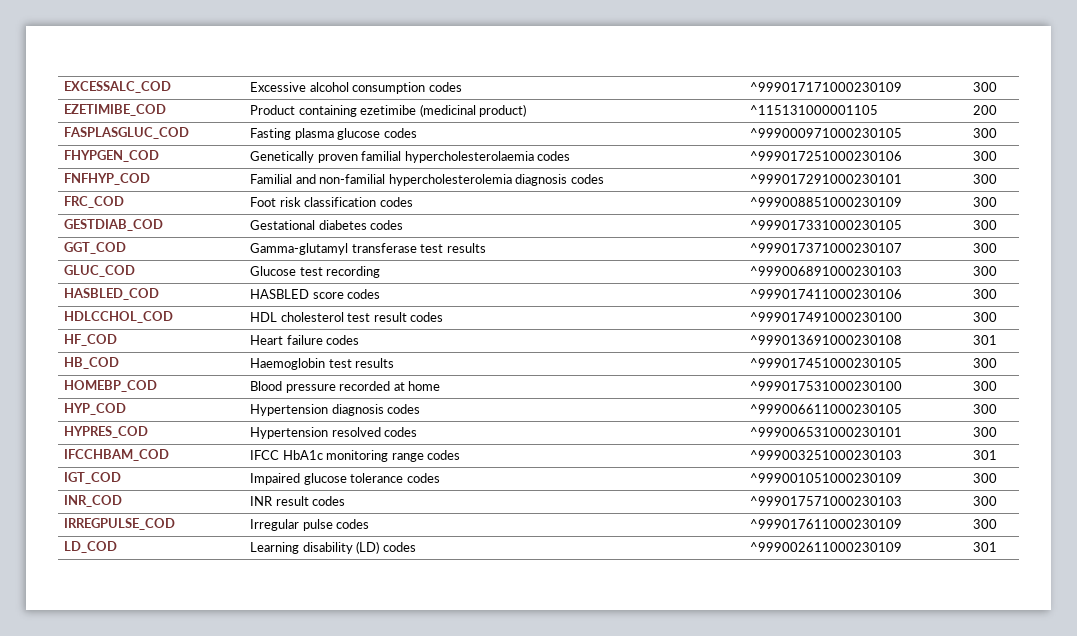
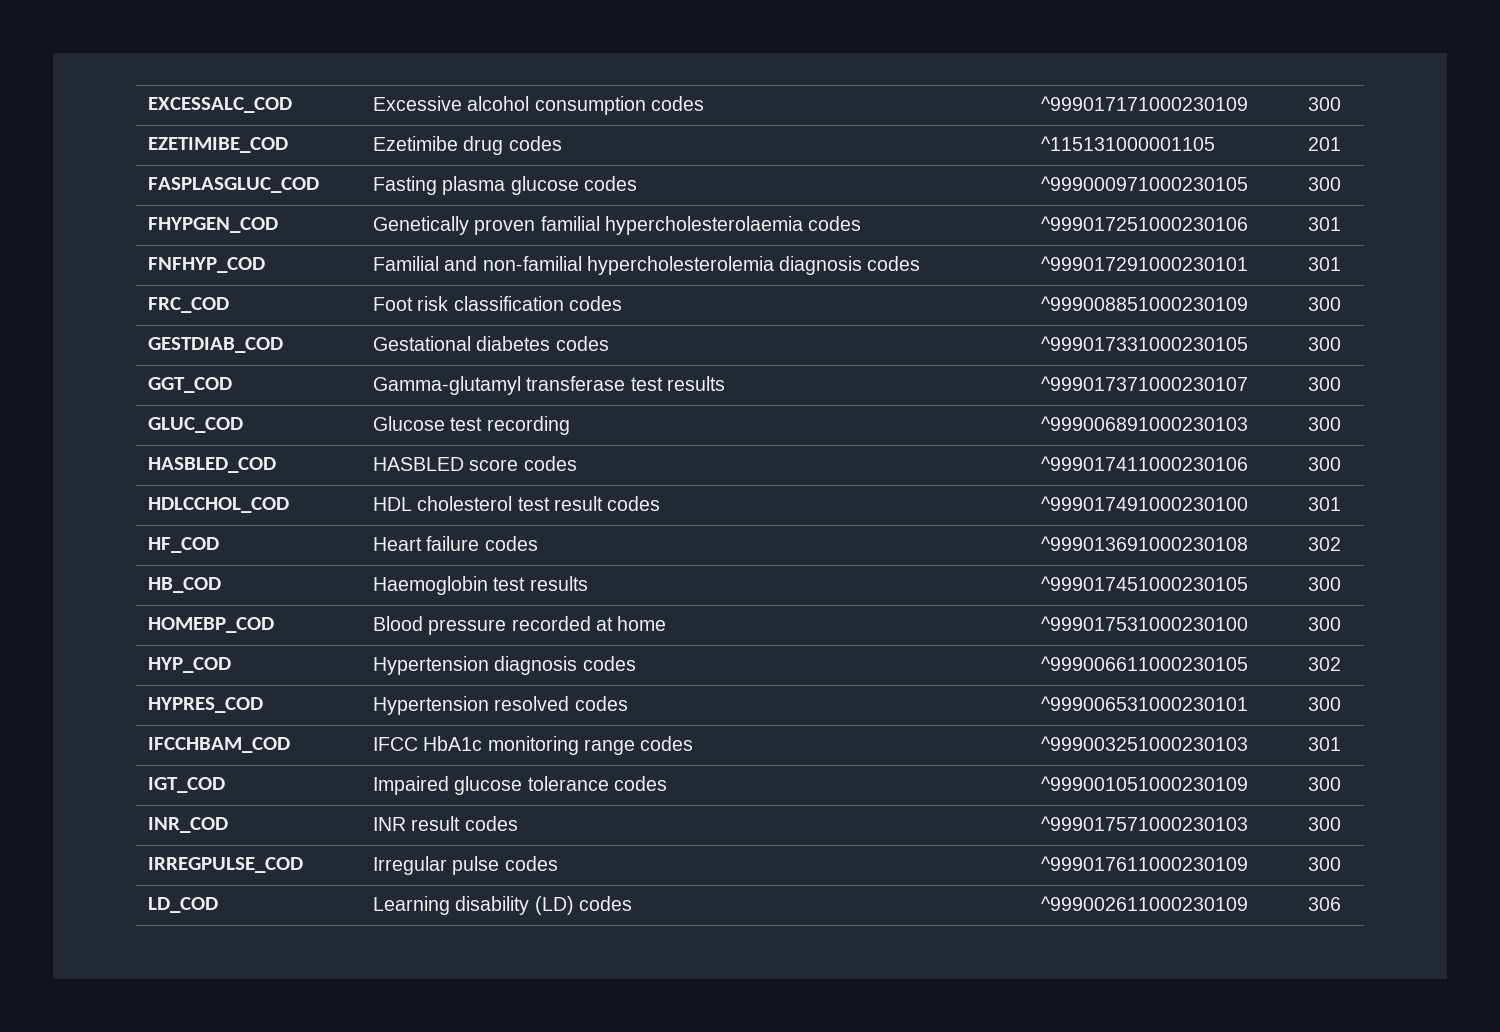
- EZETIMIBE_COD | Product containing ezetimibe (medicinal product) | ^115131000001105 | 200
+ EZETIMIBE_COD | Ezetimibe drug codes | ^115131000001105 | 201
- FHYPGEN_COD | Genetically proven familial hypercholesterolaemia codes | ^999017251000230106 | 300
+ FHYPGEN_COD | Genetically proven familial hypercholesterolaemia codes | ^999017251000230106 | 301
- FNFHYP_COD | Familial and non-familial hypercholesterolemia diagnosis codes | ^999017291000230101 | 300
+ FNFHYP_COD | Familial and non-familial hypercholesterolemia diagnosis codes | ^999017291000230101 | 301
- HDLCCHOL_COD | HDL cholesterol test result codes | ^999017491000230100 | 300
+ HDLCCHOL_COD | HDL cholesterol test result codes | ^999017491000230100 | 301
- HF_COD | Heart failure codes | ^999013691000230108 | 301
+ HF_COD | Heart failure codes | ^999013691000230108 | 302
- HYP_COD | Hypertension diagnosis codes | ^999006611000230105 | 300
+ HYP_COD | Hypertension diagnosis codes | ^999006611000230105 | 302
- LD_COD | Learning disability (LD) codes | ^999002611000230109 | 301
+ LD_COD | Learning disability (LD) codes | ^999002611000230109 | 306

